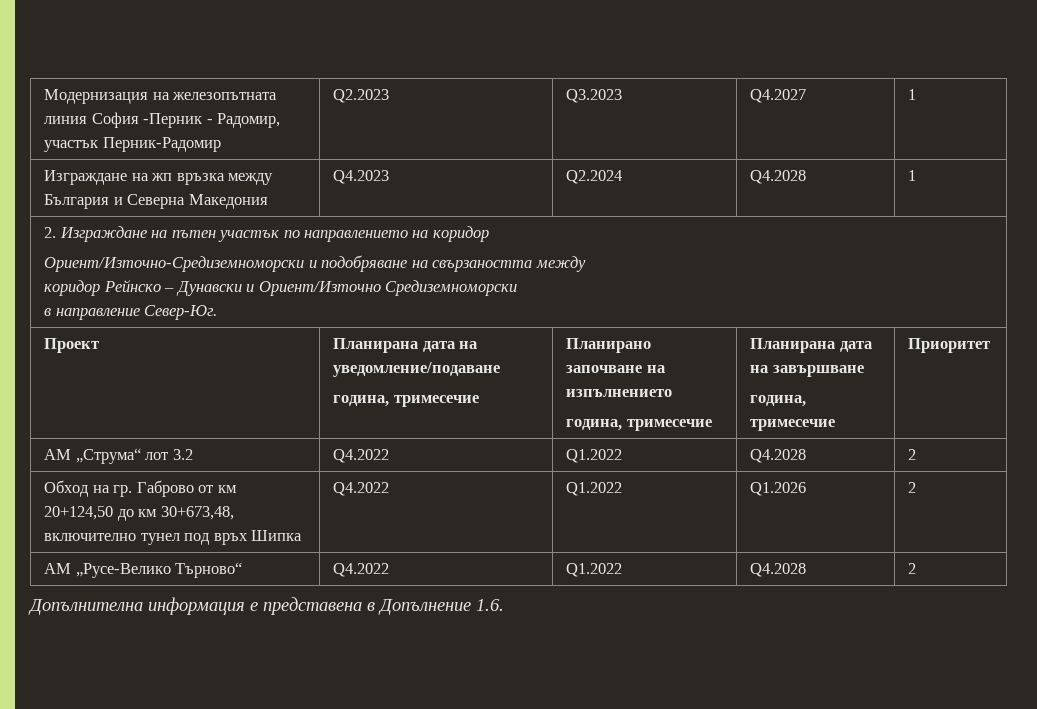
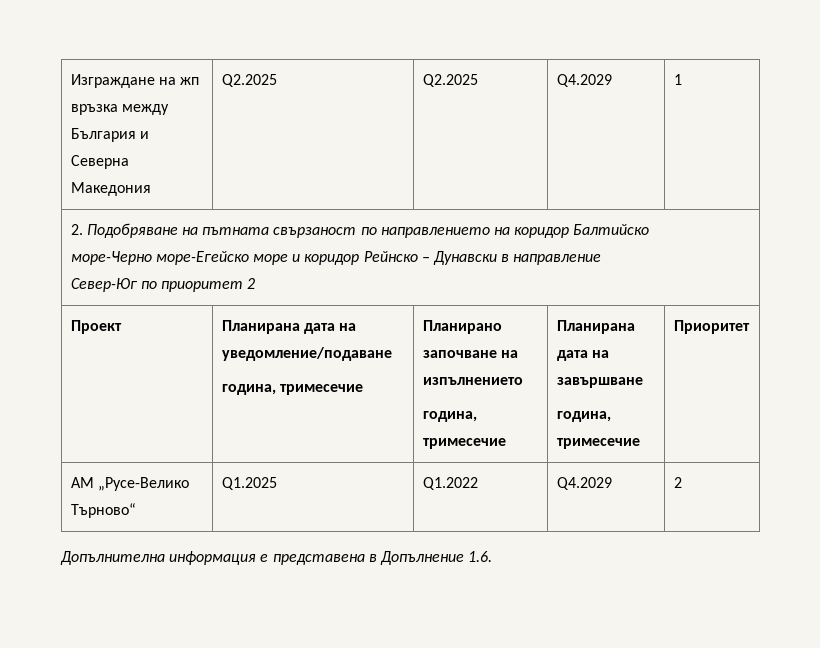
- Модернизация на железопътната линия София -Перник - Радомир, участък Перник-Радомир | Q2.2023 | Q3.2023 | Q4.2027 | 1
- Изграждане на жп връзка между България и Северна Македония | Q4.2023 | Q2.2024 | Q4.2028 | 1
+ Изграждане на жп връзка между България и Северна Македония | Q2.2025 | Q2.2025 | Q4.2029 | 1
- 2. Изграждане на пътен участък по направлението на коридор
- Ориент/Източно-Средиземноморски и подобряване на свързаността между
- коридор Рейнско – Дунавски и Ориент/Източно Средиземноморски
- в направление Север-Юг.
+ 2. Подобряване на пътната свързаност по направлението на коридор Балтийско
+ море-Черно море-Егейско море и коридор Рейнско – Дунавски в направление
+ Север-Юг по приоритет 2
- АМ „Струма“ лот 3.2 | Q4.2022 | Q1.2022 | Q4.2028 | 2
- Обход на гр. Габрово от км 20+124,50 до км 30+673,48, включително тунел под връх Шипка | Q4.2022 | Q1.2022 | Q1.2026 | 2
- АМ „Русе-Велико Търново“ | Q4.2022 | Q1.2022 | Q4.2028 | 2
+ АМ „Русе-Велико Търново“ | Q1.2025 | Q1.2022 | Q4.2029 | 2

